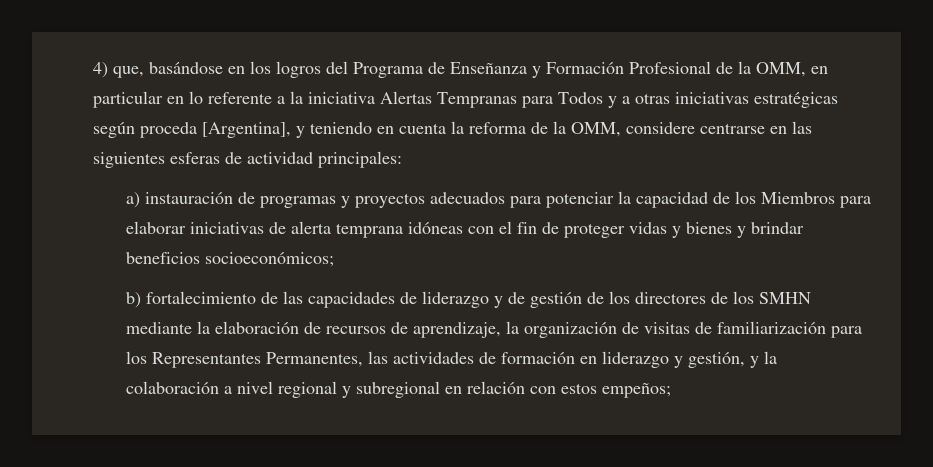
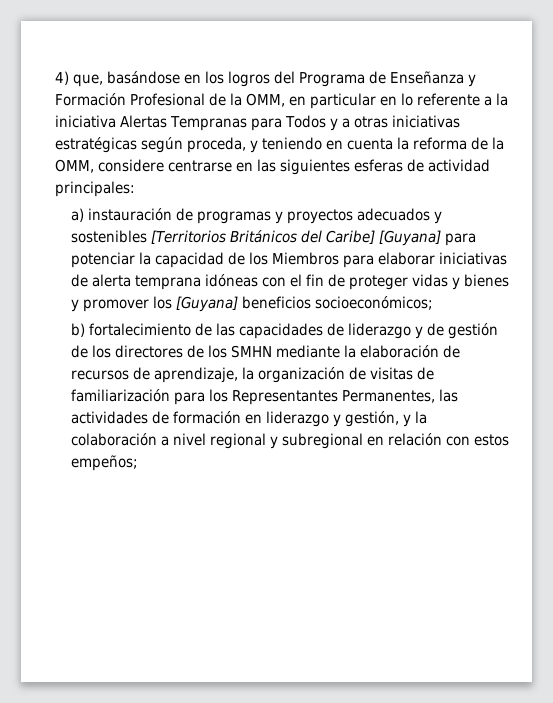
- 4) que, basándose en los logros del Programa de Enseñanza y Formación Profesional de la OMM, en particular en lo referente a la iniciativa Alertas Tempranas para Todos y a otras iniciativas estratégicas según proceda [Argentina], y teniendo en cuenta la reforma de la OMM, considere centrarse en las siguientes esferas de actividad principales:
+ 4) que, basándose en los logros del Programa de Enseñanza y Formación Profesional de la OMM, en particular en lo referente a la iniciativa Alertas Tempranas para Todos y a otras iniciativas estratégicas según proceda, y teniendo en cuenta la reforma de la OMM, considere centrarse en las siguientes esferas de actividad principales:
- a) instauración de programas y proyectos adecuados para potenciar la capacidad de los Miembros para elaborar iniciativas de alerta temprana idóneas con el fin de proteger vidas y bienes y brindar beneficios socioeconómicos;
+ a) instauración de programas y proyectos adecuados y sostenibles [Territorios Británicos del Caribe] [Guyana] para potenciar la capacidad de los Miembros para elaborar iniciativas de alerta temprana idóneas con el fin de proteger vidas y bienes y promover los [Guyana] beneficios socioeconómicos;

